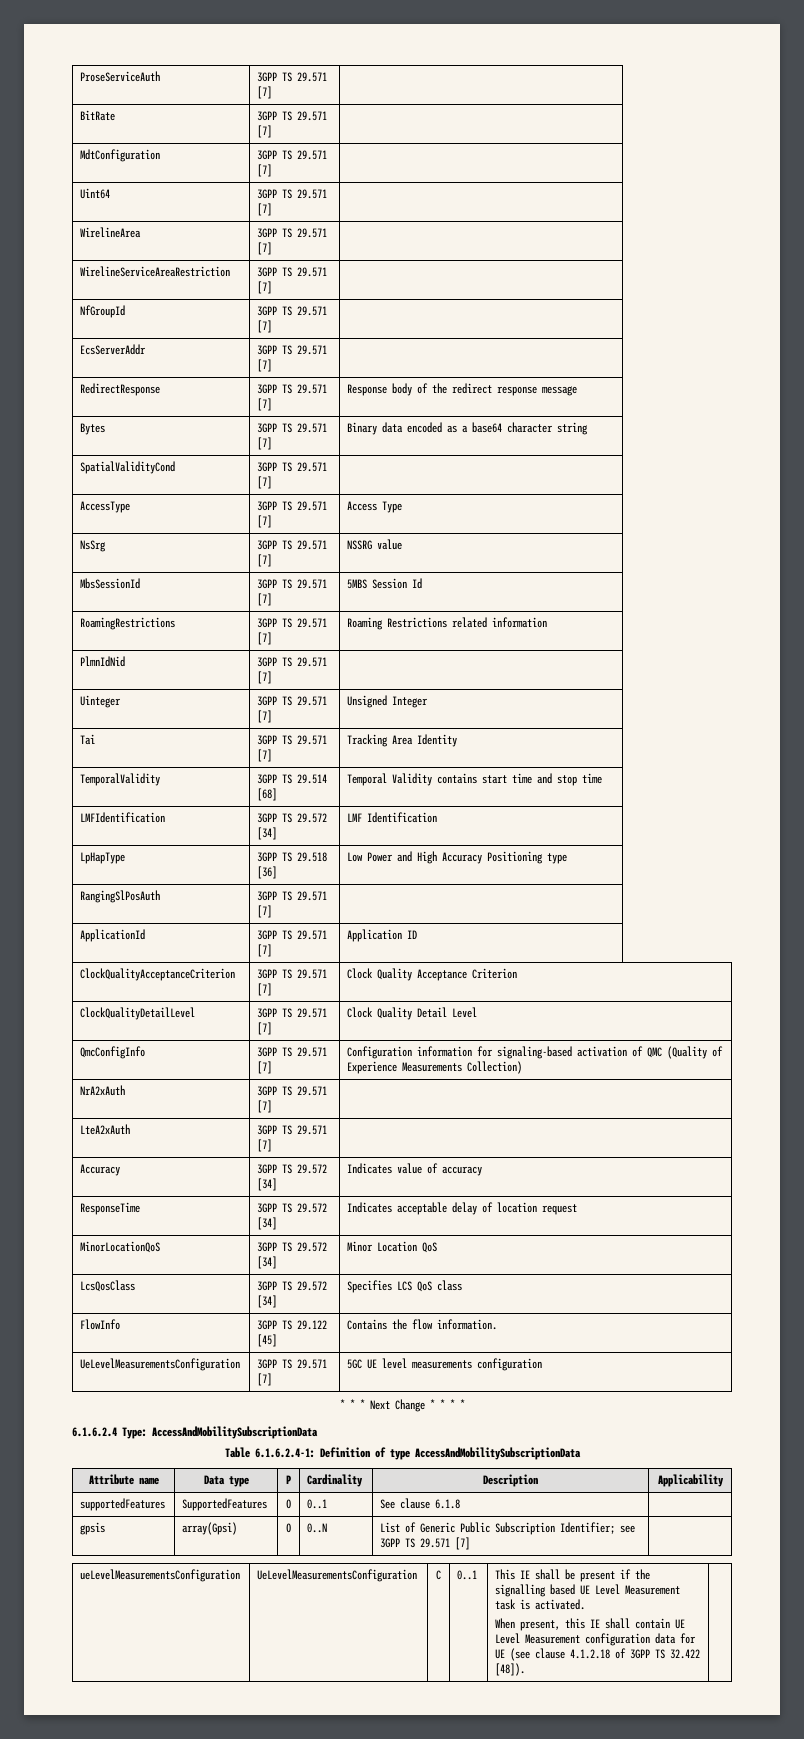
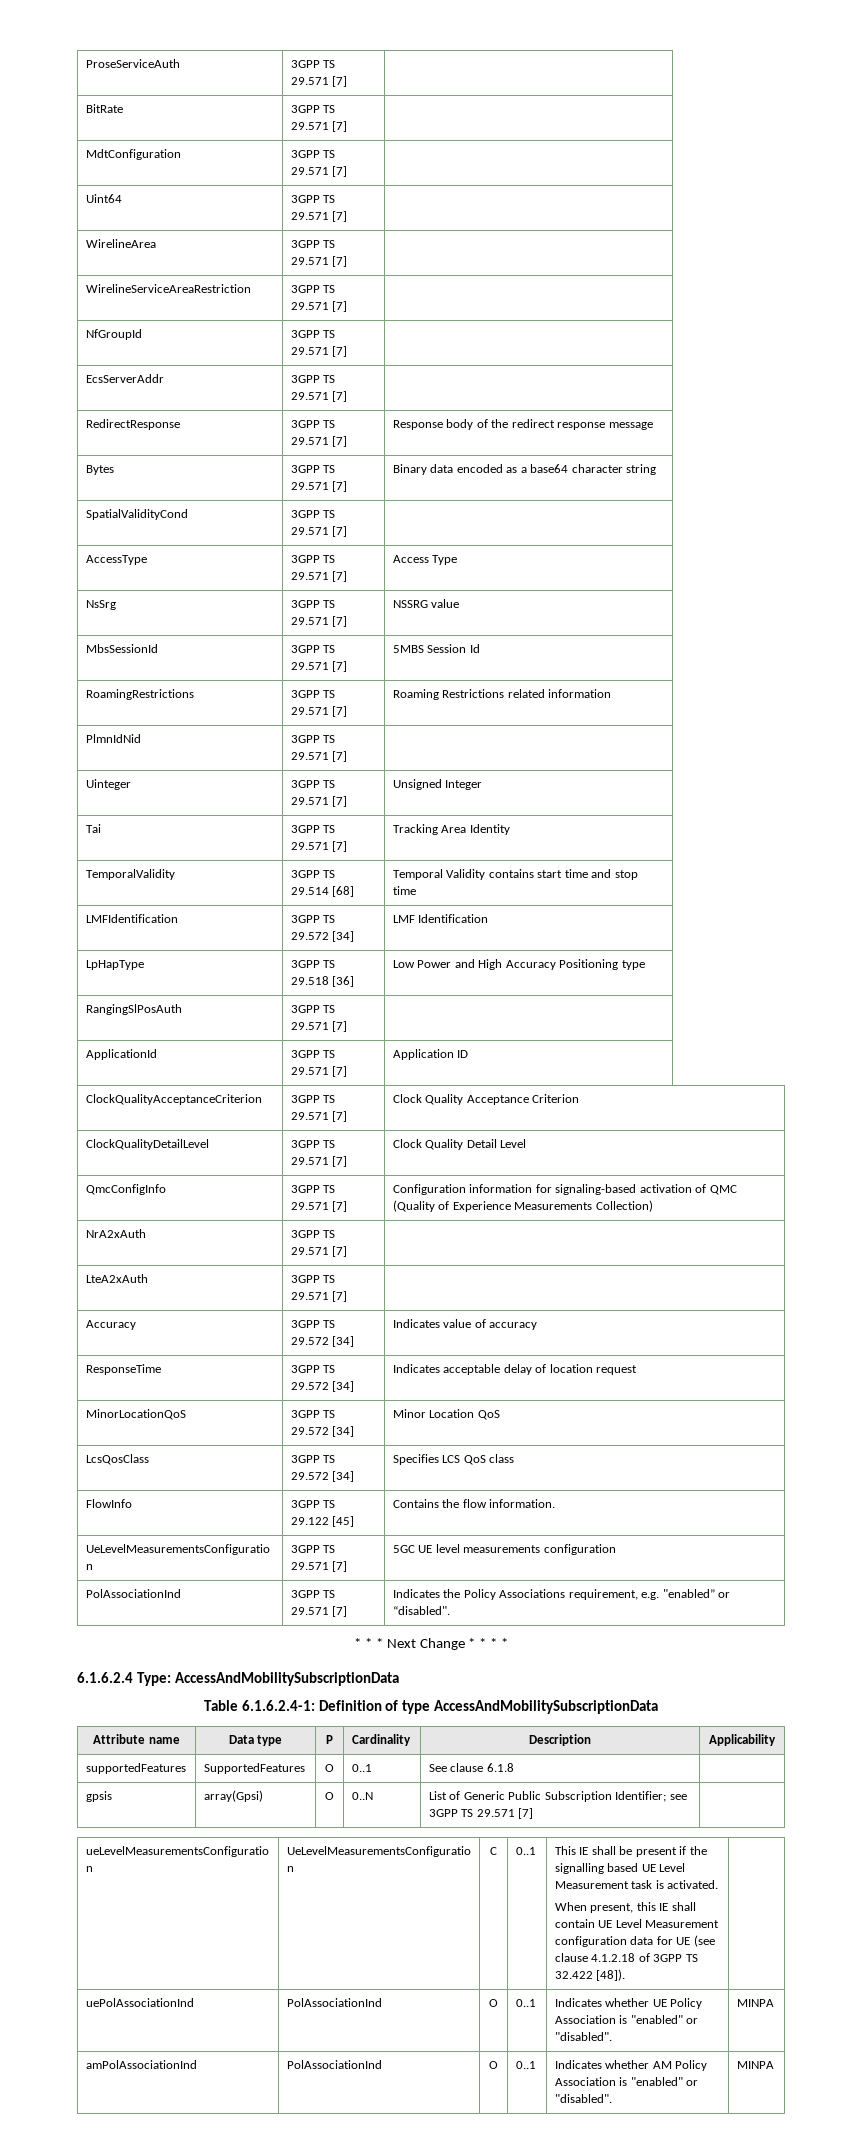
+ PolAssociationInd | 3GPP TS 29.571 [7] | Indicates the Policy Associations requirement, e.g. "enabled” or “disabled".
+ uePolAssociationInd | PolAssociationInd | O | 0..1 | Indicates whether UE Policy Association is "enabled" or "disabled". | MINPA
+ amPolAssociationInd | PolAssociationInd | O | 0..1 | Indicates whether AM Policy Association is "enabled" or "disabled". | MINPA

